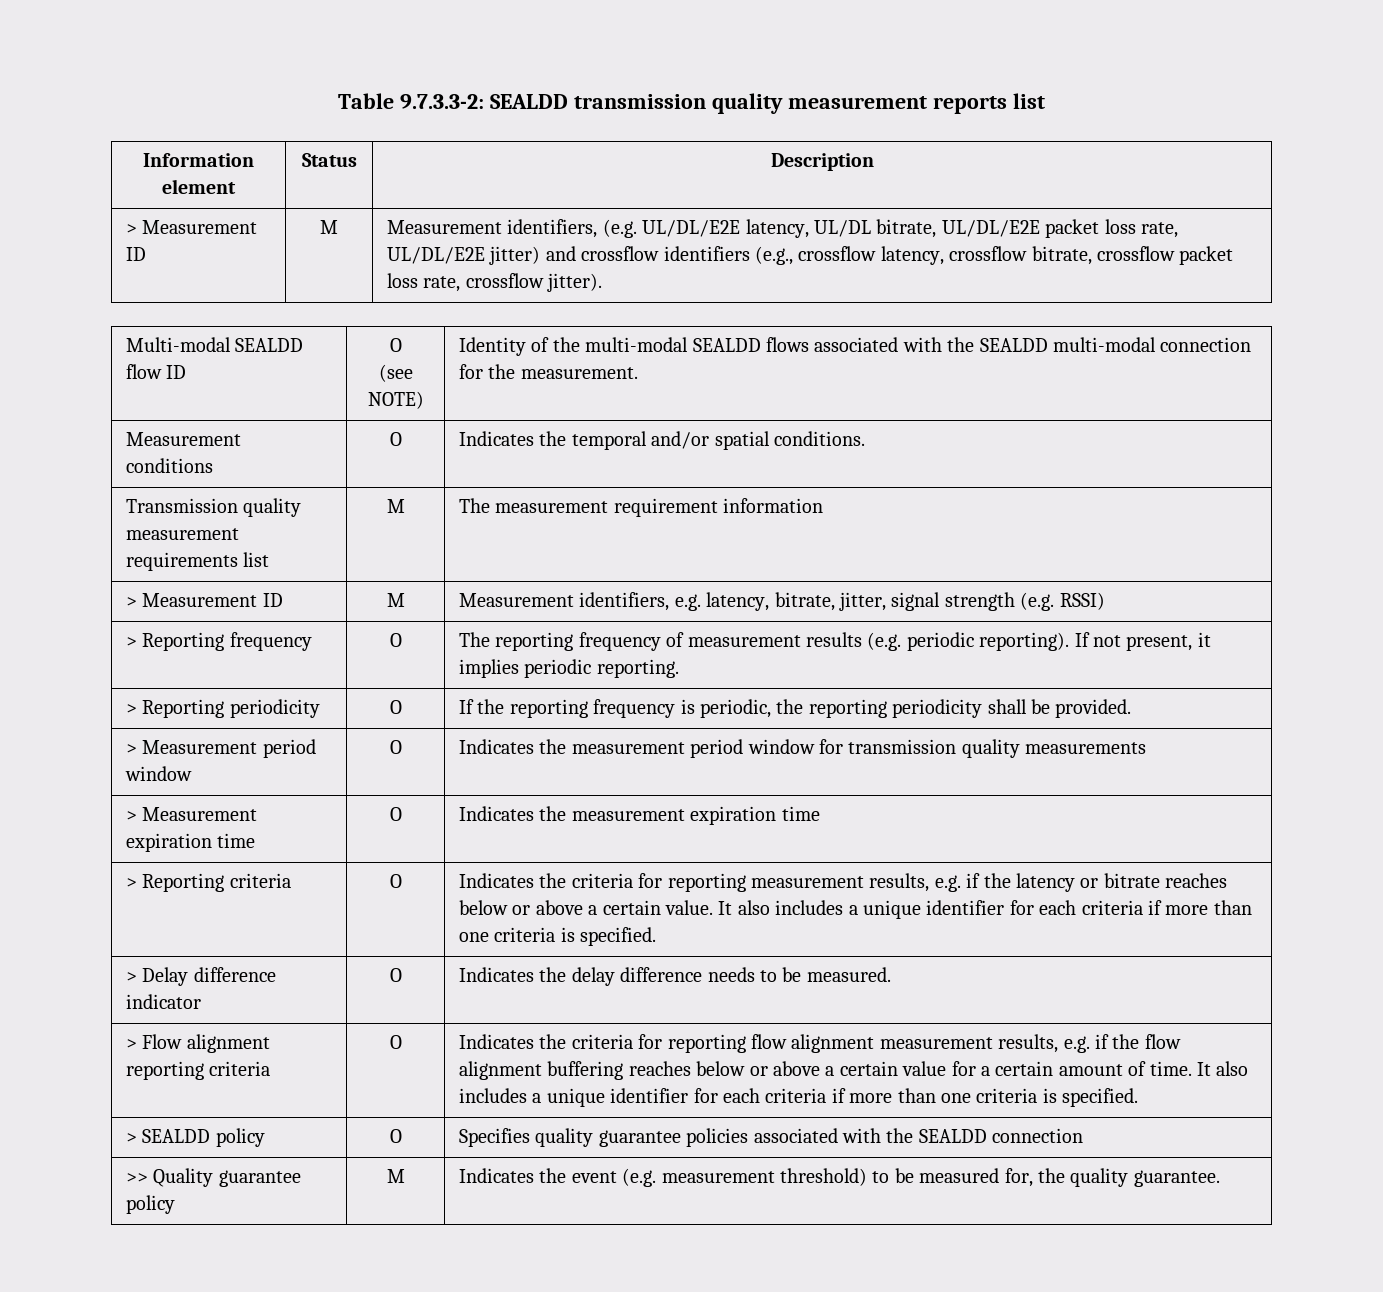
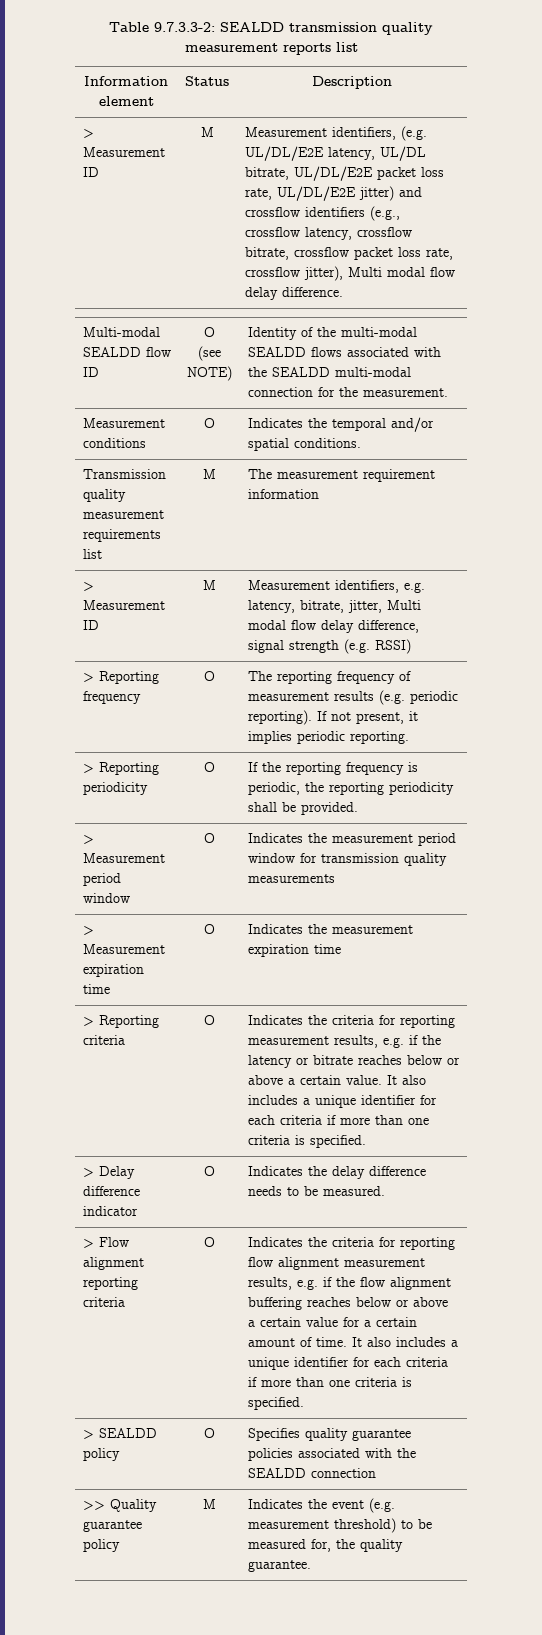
- > Measurement ID | M | Measurement identifiers, (e.g. UL/DL/E2E latency, UL/DL bitrate, UL/DL/E2E packet loss rate, UL/DL/E2E jitter) and crossflow identifiers (e.g., crossflow latency, crossflow bitrate, crossflow packet loss rate, crossflow jitter).
+ > Measurement ID | M | Measurement identifiers, (e.g. UL/DL/E2E latency, UL/DL bitrate, UL/DL/E2E packet loss rate, UL/DL/E2E jitter) and crossflow identifiers (e.g., crossflow latency, crossflow bitrate, crossflow packet loss rate, crossflow jitter), Multi modal flow delay difference.
- > Measurement ID | M | Measurement identifiers, e.g. latency, bitrate, jitter, signal strength (e.g. RSSI)
+ > Measurement ID | M | Measurement identifiers, e.g. latency, bitrate, jitter, Multi modal flow delay difference, signal strength (e.g. RSSI)

